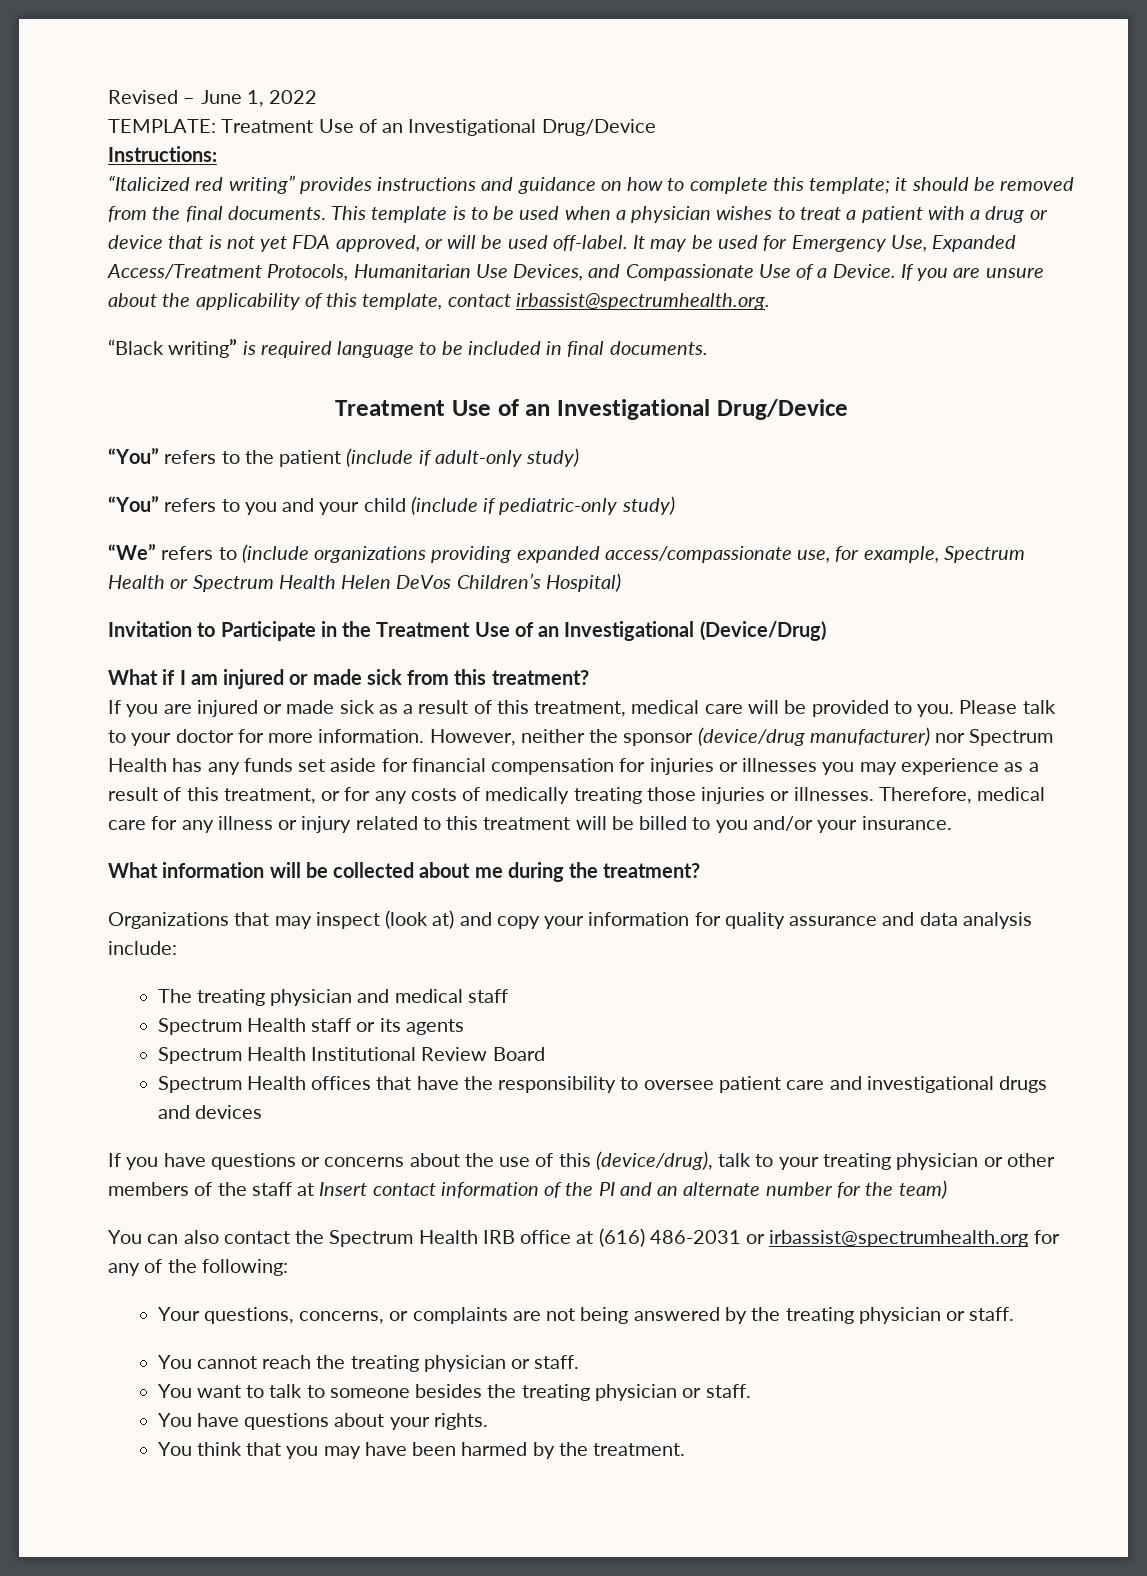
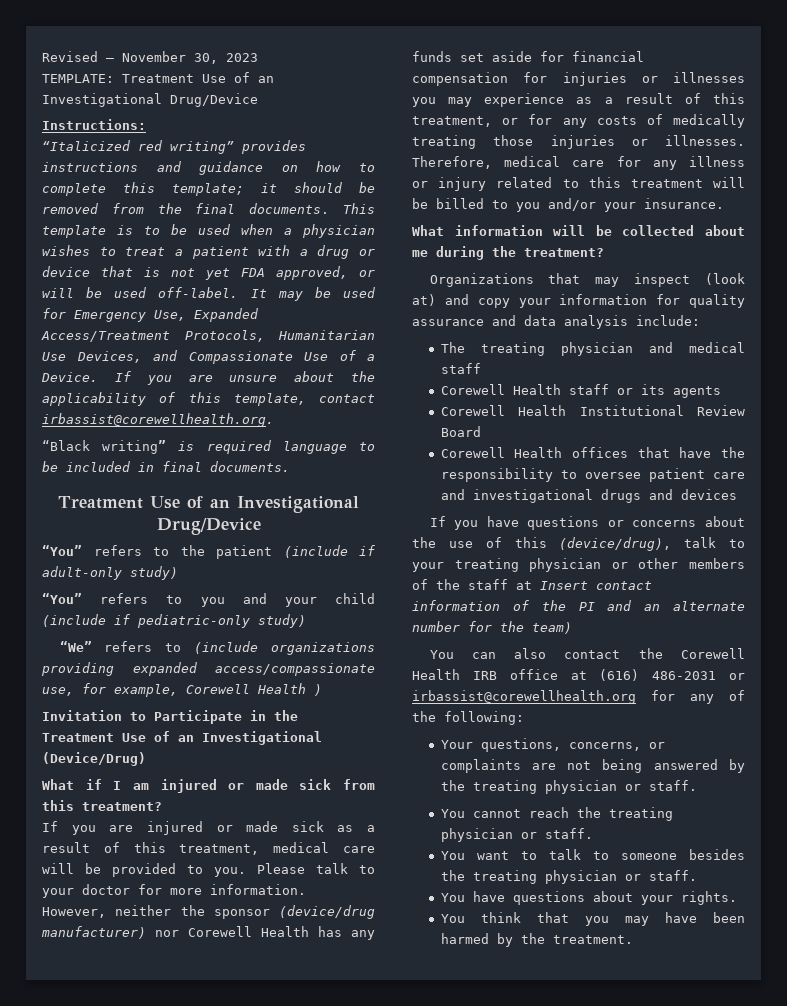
- Revised – June 1, 2022
+ Revised – November 30, 2023
- If you are unsure about the applicability of this template, contact irbassist@spectrumhealth.org.
+ If you are unsure about the applicability of this template, contact irbassist@corewellhealth.org.
- “We” refers to (include organizations providing expanded access/compassionate use, for example, Spectrum Health or Spectrum Health Helen DeVos Children’s Hospital)
+ “We” refers to (include organizations providing expanded access/compassionate use, for example, Corewell Health )
- However, neither the sponsor (device/drug manufacturer) nor Spectrum Health has any funds set aside for financial compensation for injuries or illnesses you may experience as a result of this treatment, or for any costs of medically treating those injuries or illnesses.
+ However, neither the sponsor (device/drug manufacturer) nor Corewell Health has any funds set aside for financial compensation for injuries or illnesses you may experience as a result of this treatment, or for any costs of medically treating those injuries or illnesses.
- Spectrum Health staff or its agents
+ Corewell Health staff or its agents
- Spectrum Health Institutional Review Board
+ Corewell Health Institutional Review Board
- Spectrum Health offices that have the responsibility to oversee patient care and investigational drugs and devices
+ Corewell Health offices that have the responsibility to oversee patient care and investigational drugs and devices
- You can also contact the Spectrum Health IRB office at (616) 486-2031 or irbassist@spectrumhealth.org for any of the following:
+ You can also contact the Corewell Health IRB office at (616) 486-2031 or irbassist@corewellhealth.org for any of the following:

